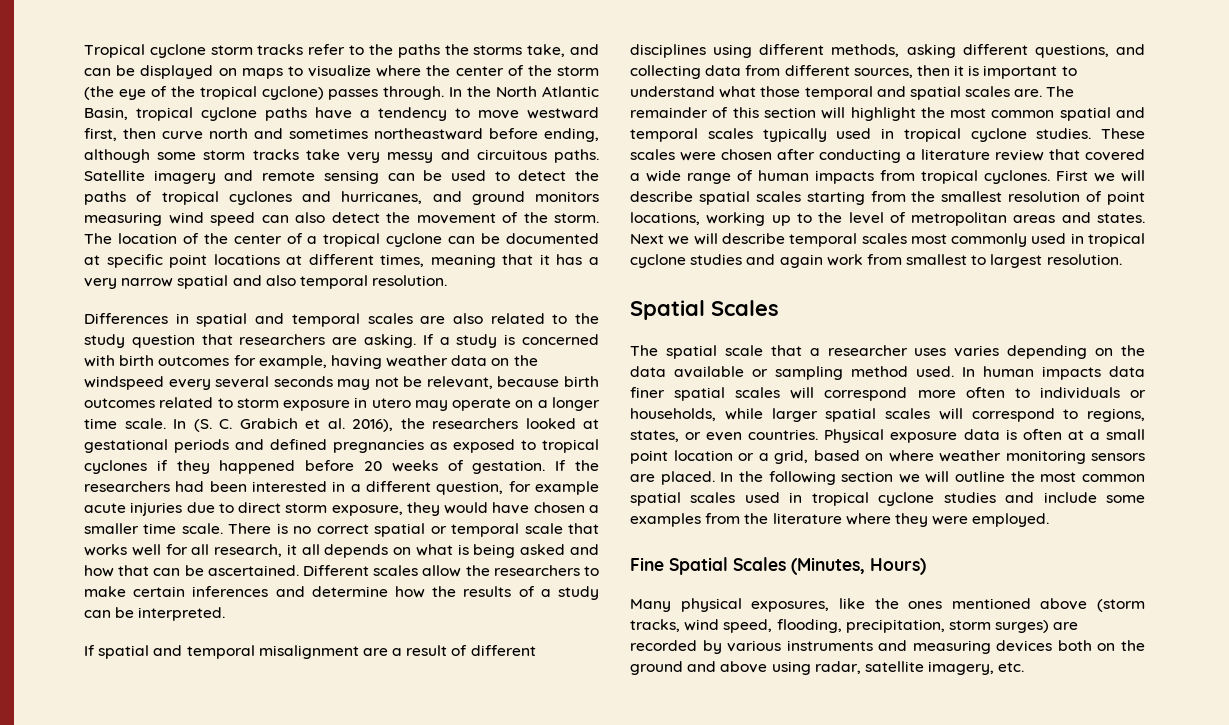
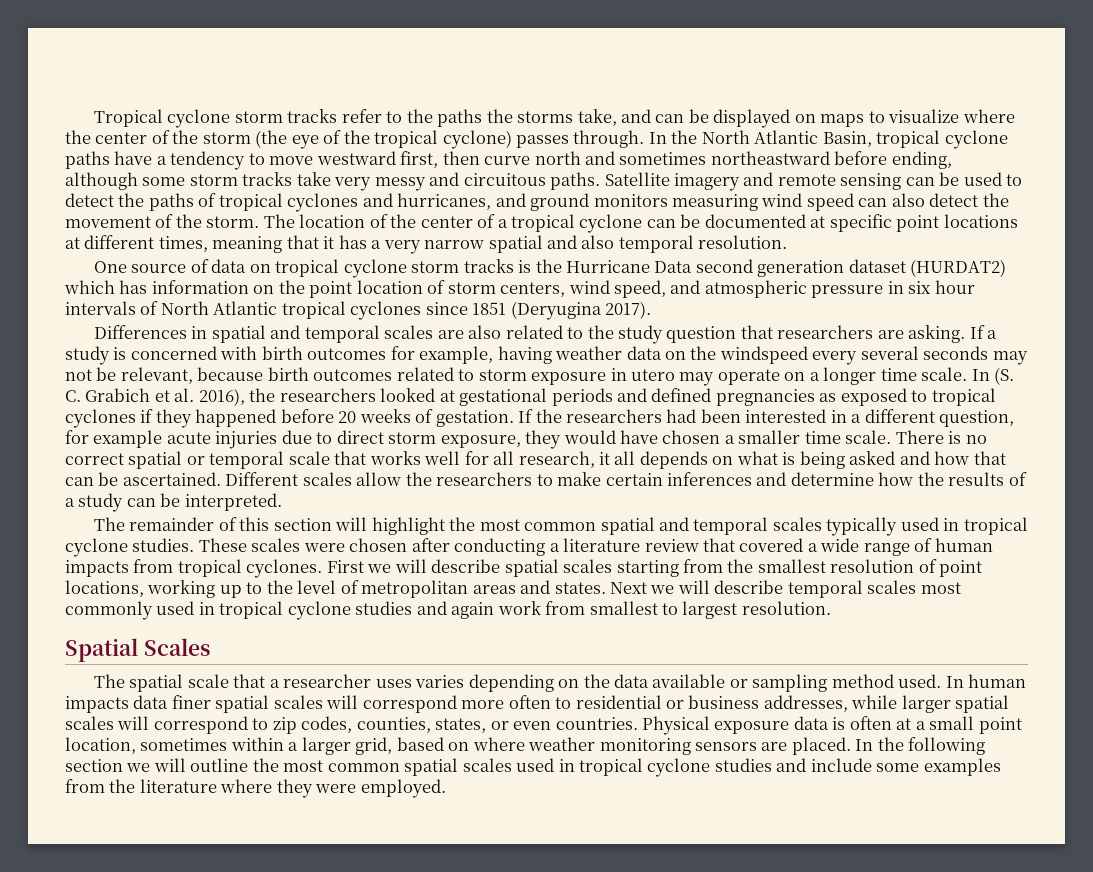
+ One source of data on tropical cyclone storm tracks is the Hurricane Data second generation dataset (HURDAT2) which has information on the point location of storm centers, wind speed, and atmospheric pressure in six hour intervals of North Atlantic tropical cyclones since 1851 (Deryugina 2017).
- If spatial and temporal misalignment are a result of different disciplines using different methods, asking different questions, and collecting data from different sources, then it is important to understand what those temporal and spatial scales are.
- In human impacts data finer spatial scales will correspond more often to individuals or households, while larger spatial scales will correspond to regions, states, or even countries.
+ In human impacts data finer spatial scales will correspond more often to residential or business addresses, while larger spatial scales will correspond to zip codes, counties, states, or even countries.
- Physical exposure data is often at a small point location or a grid, based on where weather monitoring sensors are placed.
+ Physical exposure data is often at a small point location, sometimes within a larger grid, based on where weather monitoring sensors are placed.
- Fine Spatial Scales (Minutes, Hours)
- Many physical exposures, like the ones mentioned above (storm tracks, wind speed, flooding, precipitation, storm surges) are recorded by various instruments and measuring devices both on the ground and above using radar, satellite imagery, etc.

